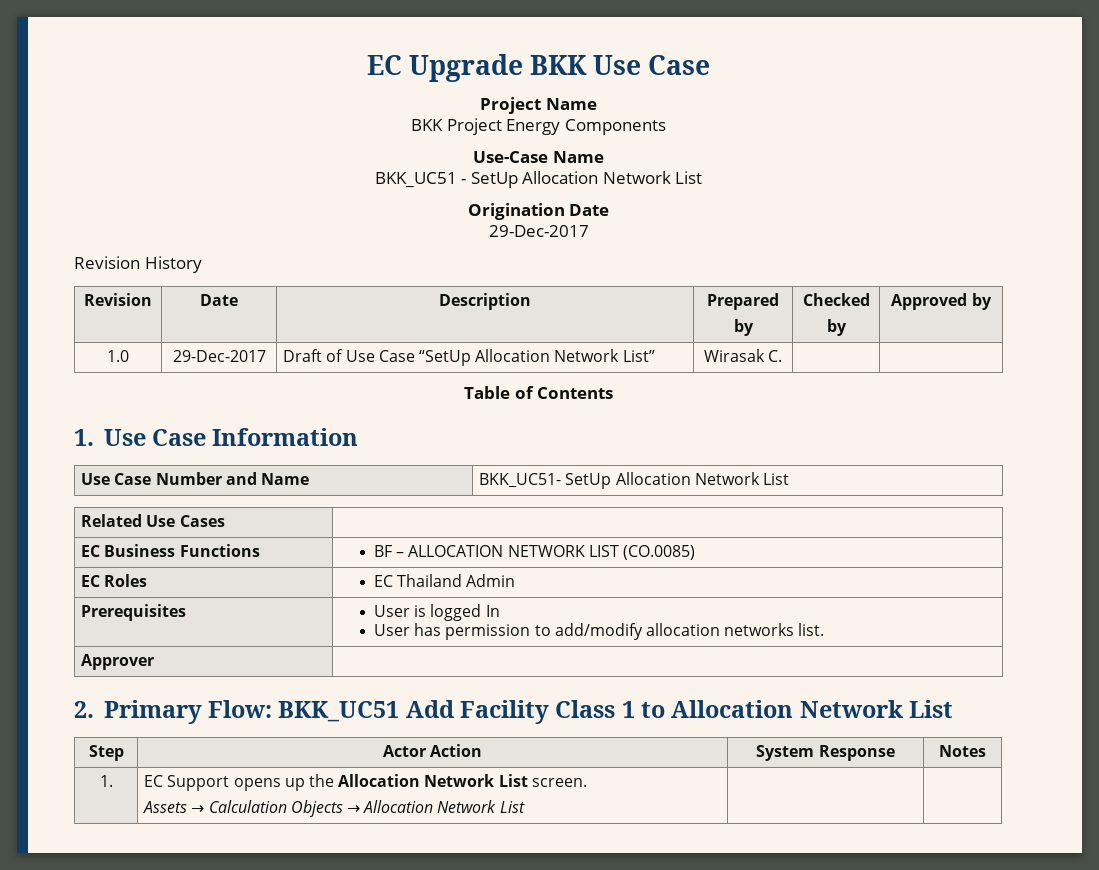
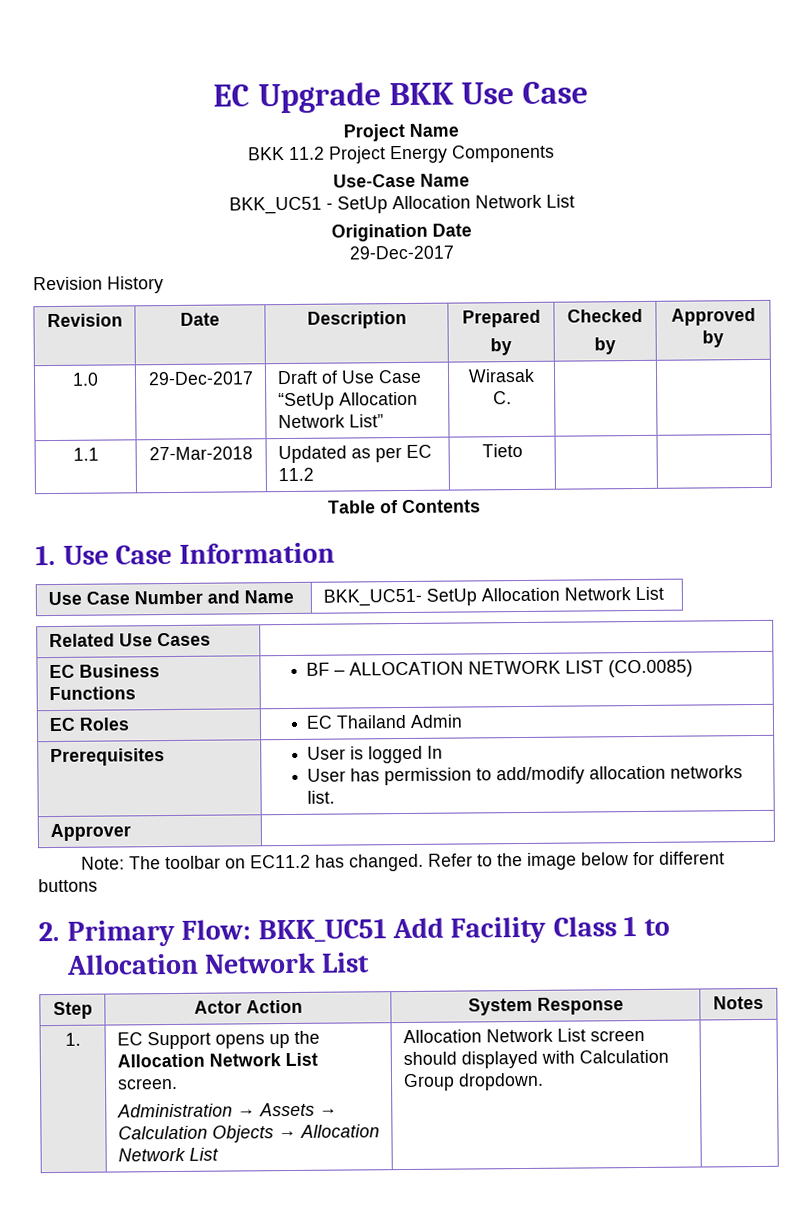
- BKK Project Energy Components
+ BKK 11.2 Project Energy Components
+ 1.1 | 27-Mar-2018 | Updated as per EC 11.2 | Tieto | |
+ Note: The toolbar on EC11.2 has changed. Refer to the image below for different buttons
  1. | EC Support opens up the Allocation Network List screen.
- Assets → Calculation Objects → Allocation Network List | |
+ Administration → Assets → Calculation Objects → Allocation Network List | Allocation Network List screen should displayed with Calculation Group dropdown. |

